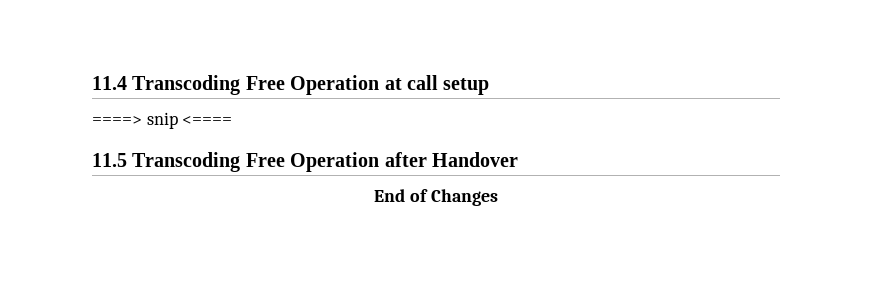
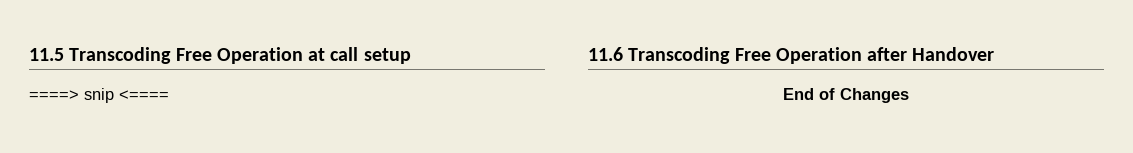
- 11.4 Transcoding Free Operation at call setup
+ 11.5 Transcoding Free Operation at call setup
- 11.5 Transcoding Free Operation after Handover
+ 11.6 Transcoding Free Operation after Handover

